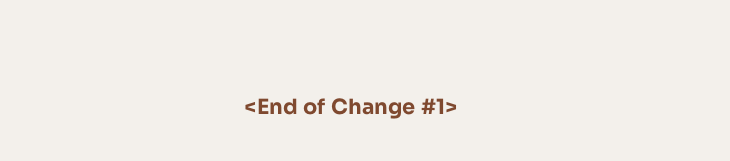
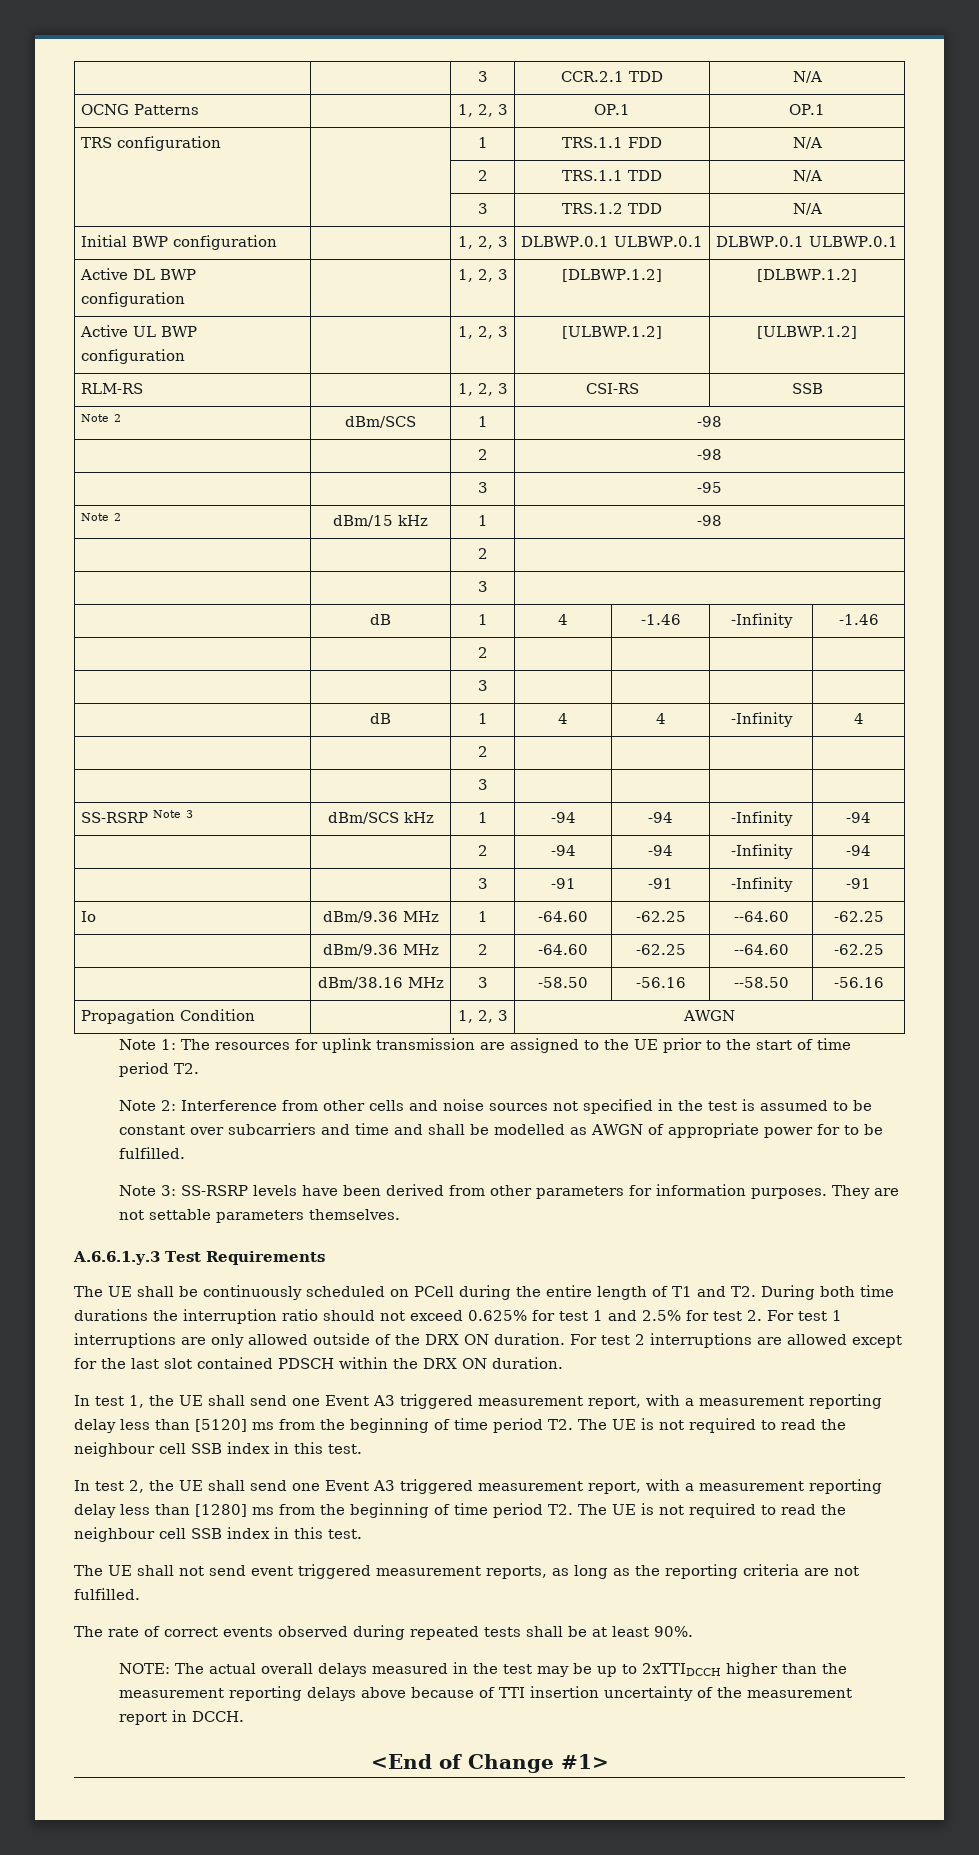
+ | | 3 | CCR.2.1 TDD | N/A
+ OCNG Patterns | | 1, 2, 3 | OP.1 | OP.1
+ TRS configuration | | 1 | TRS.1.1 FDD | N/A
+ | | 2 | TRS.1.1 TDD | N/A
+ | | 3 | TRS.1.2 TDD | N/A
+ Initial BWP configuration | | 1, 2, 3 | DLBWP.0.1 ULBWP.0.1 | DLBWP.0.1 ULBWP.0.1
+ Active DL BWP configuration | | 1, 2, 3 | [DLBWP.1.2] | [DLBWP.1.2]
+ Active UL BWP configuration | | 1, 2, 3 | [ULBWP.1.2] | [ULBWP.1.2]
+ RLM-RS | | 1, 2, 3 | CSI-RS | SSB
+ Note 2 | dBm/SCS | 1 | -98
+ | | 2 | -98
+ | | 3 | -95
+ Note 2 | dBm/15 kHz | 1 | -98
+ | | 2 |
+ | | 3 |
+ | dB | 1 | 4 | -1.46 | -Infinity | -1.46
+ | | 2 | | | |
+ | | 3 | | | |
+ | dB | 1 | 4 | 4 | -Infinity | 4
+ | | 2 | | | |
+ | | 3 | | | |
+ SS-RSRP Note 3 | dBm/SCS kHz | 1 | -94 | -94 | -Infinity | -94
+ | | 2 | -94 | -94 | -Infinity | -94
+ | | 3 | -91 | -91 | -Infinity | -91
+ Io | dBm/9.36 MHz | 1 | -64.60 | -62.25 | --64.60 | -62.25
+ | dBm/9.36 MHz | 2 | -64.60 | -62.25 | --64.60 | -62.25
+ | dBm/38.16 MHz | 3 | -58.50 | -56.16 | --58.50 | -56.16
+ Propagation Condition | | 1, 2, 3 | AWGN
+ Note 1: The resources for uplink transmission are assigned to the UE prior to the start of time period T2.
+ Note 2: Interference from other cells and noise sources not specified in the test is assumed to be constant over subcarriers and time and shall be modelled as AWGN of appropriate power for to be fulfilled.
+ Note 3: SS-RSRP levels have been derived from other parameters for information purposes. They are not settable parameters themselves.
+ A.6.6.1.y.3 Test Requirements
+ The UE shall be continuously scheduled on PCell during the entire length of T1 and T2. During both time durations the interruption ratio should not exceed 0.625% for test 1 and 2.5% for test 2. For test 1 interruptions are only allowed outside of the DRX ON duration. For test 2 interruptions are allowed except for the last slot contained PDSCH within the DRX ON duration.
+ In test 1, the UE shall send one Event A3 triggered measurement report, with a measurement reporting delay less than [5120] ms from the beginning of time period T2. The UE is not required to read the neighbour cell SSB index in this test.
+ In test 2, the UE shall send one Event A3 triggered measurement report, with a measurement reporting delay less than [1280] ms from the beginning of time period T2. The UE is not required to read the neighbour cell SSB index in this test.
+ The UE shall not send event triggered measurement reports, as long as the reporting criteria are not fulfilled.
+ The rate of correct events observed during repeated tests shall be at least 90%.
+ NOTE: The actual overall delays measured in the test may be up to 2xTTIDCCH higher than the measurement reporting delays above because of TTI insertion uncertainty of the measurement report in DCCH.

